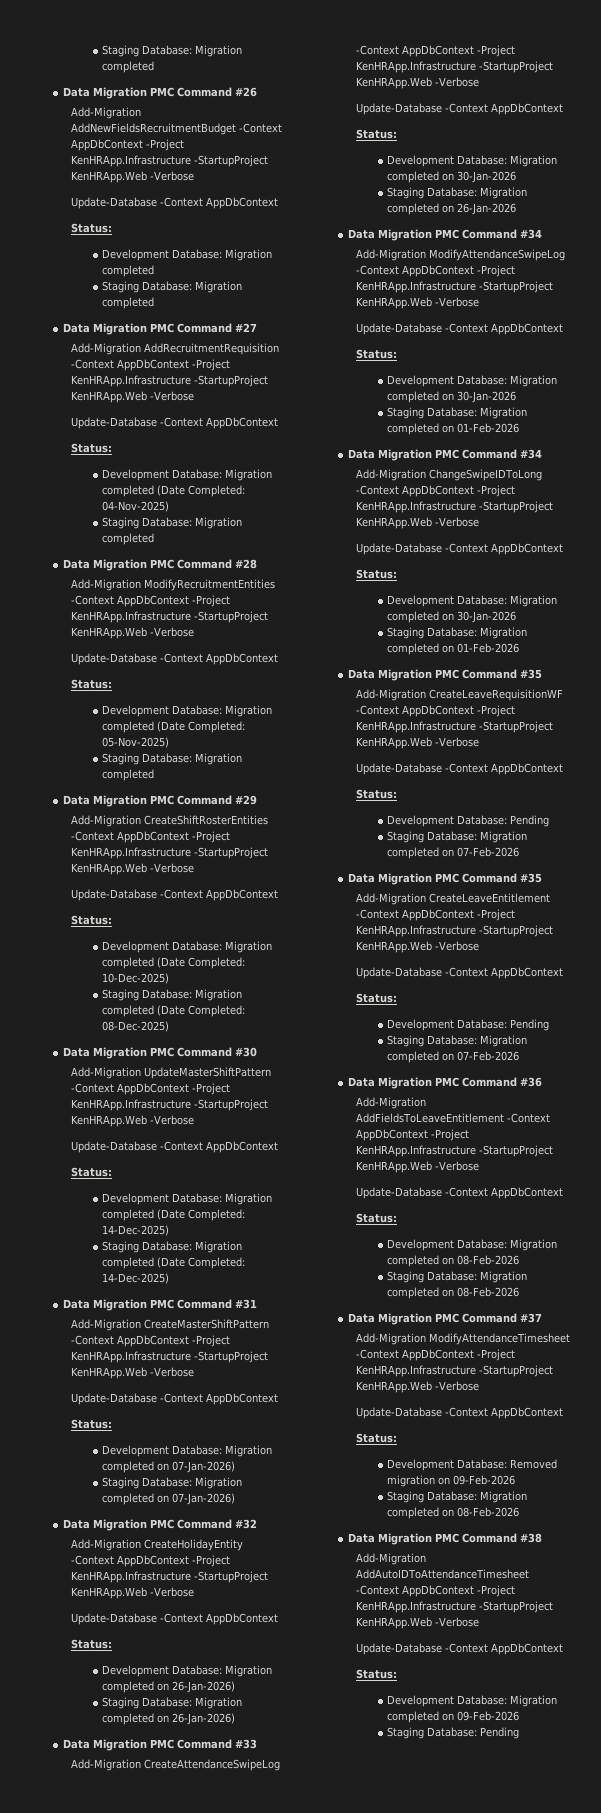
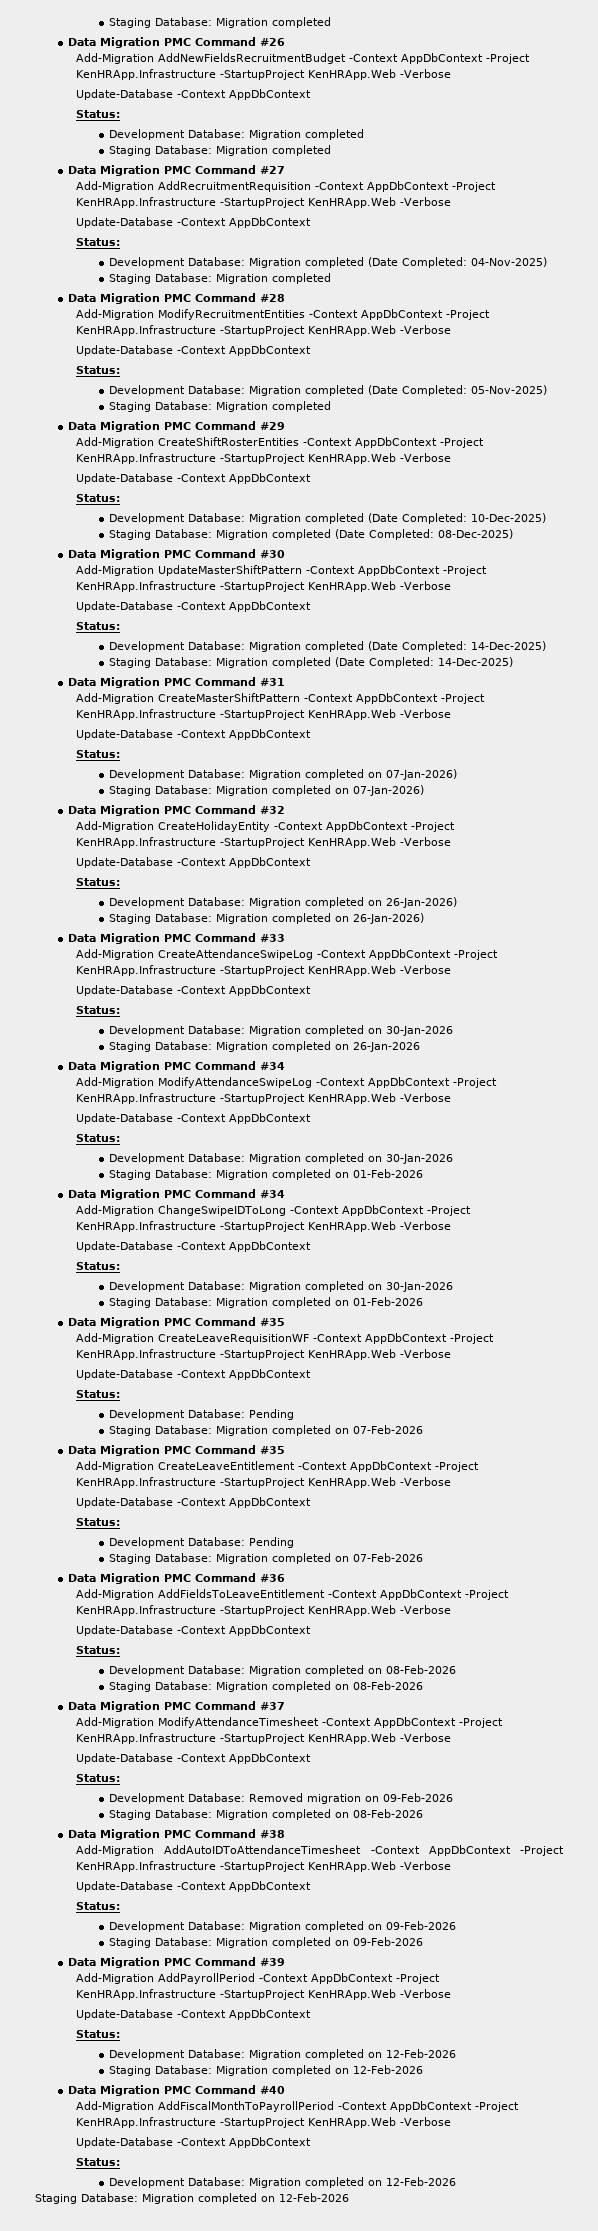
- Staging Database: Pending
+ Staging Database: Migration completed on 09-Feb-2026
+ Data Migration PMC Command #39
+ Add-Migration AddPayrollPeriod -Context AppDbContext -Project KenHRApp.Infrastructure -StartupProject KenHRApp.Web -Verbose
+ Update-Database -Context AppDbContext
+ Status:
+ Development Database: Migration completed on 12-Feb-2026
+ Staging Database: Migration completed on 12-Feb-2026
+ Data Migration PMC Command #40
+ Add-Migration AddFiscalMonthToPayrollPeriod -Context AppDbContext -Project KenHRApp.Infrastructure -StartupProject KenHRApp.Web -Verbose
+ Update-Database -Context AppDbContext
+ Status:
+ Development Database: Migration completed on 12-Feb-2026
+ Staging Database: Migration completed on 12-Feb-2026

